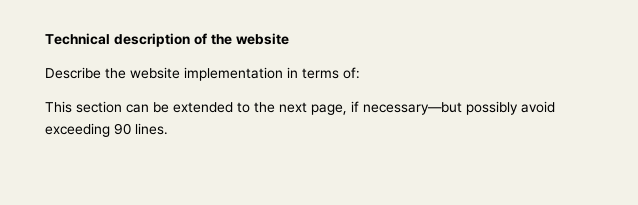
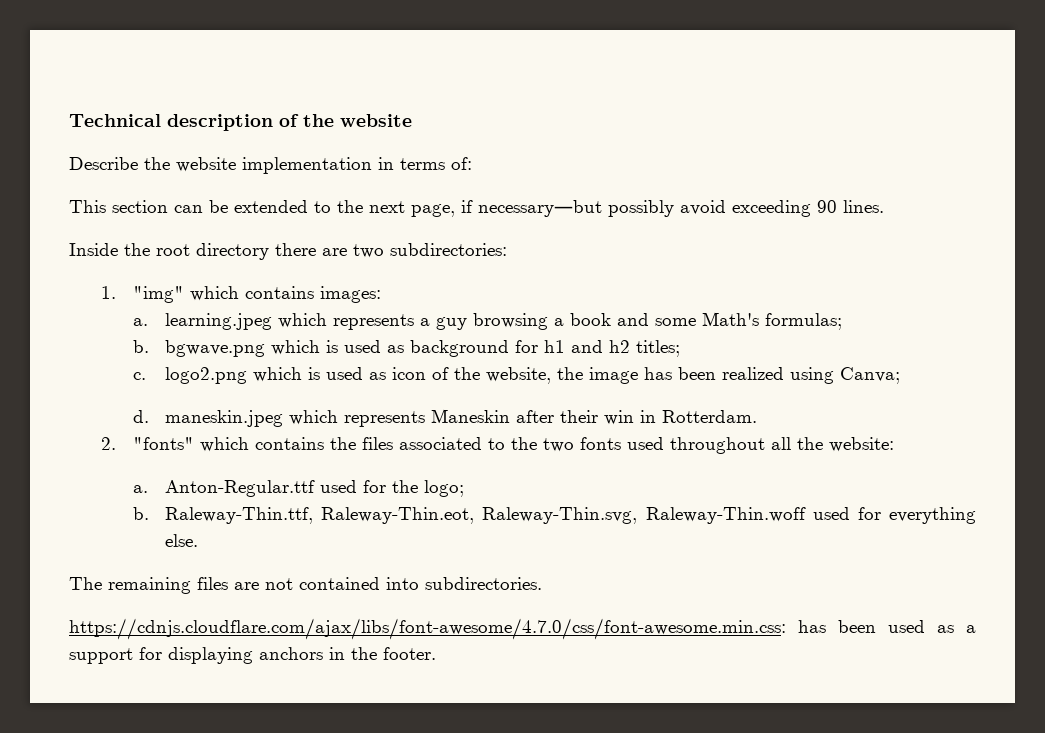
+ Inside the root directory there are two subdirectories:
+ 1. "img" which contains images:
+ a. learning.jpeg which represents a guy browsing a book and some Math's formulas;
+ b. bgwave.png which is used as background for h1 and h2 titles;
+ c. logo2.png which is used as icon of the website, the image has been realized using Canva;
+ d. maneskin.jpeg which represents Maneskin after their win in Rotterdam.
+ 2. "fonts" which contains the files associated to the two fonts used throughout all the website:
+ a. Anton-Regular.ttf used for the logo;
+ b. Raleway-Thin.ttf, Raleway-Thin.eot, Raleway-Thin.svg, Raleway-Thin.woff used for everything else.
+ The remaining files are not contained into subdirectories.
+ https://cdnjs.cloudflare.com/ajax/libs/font-awesome/4.7.0/css/font-awesome.min.css: has been used as a support for displaying anchors in the footer.

